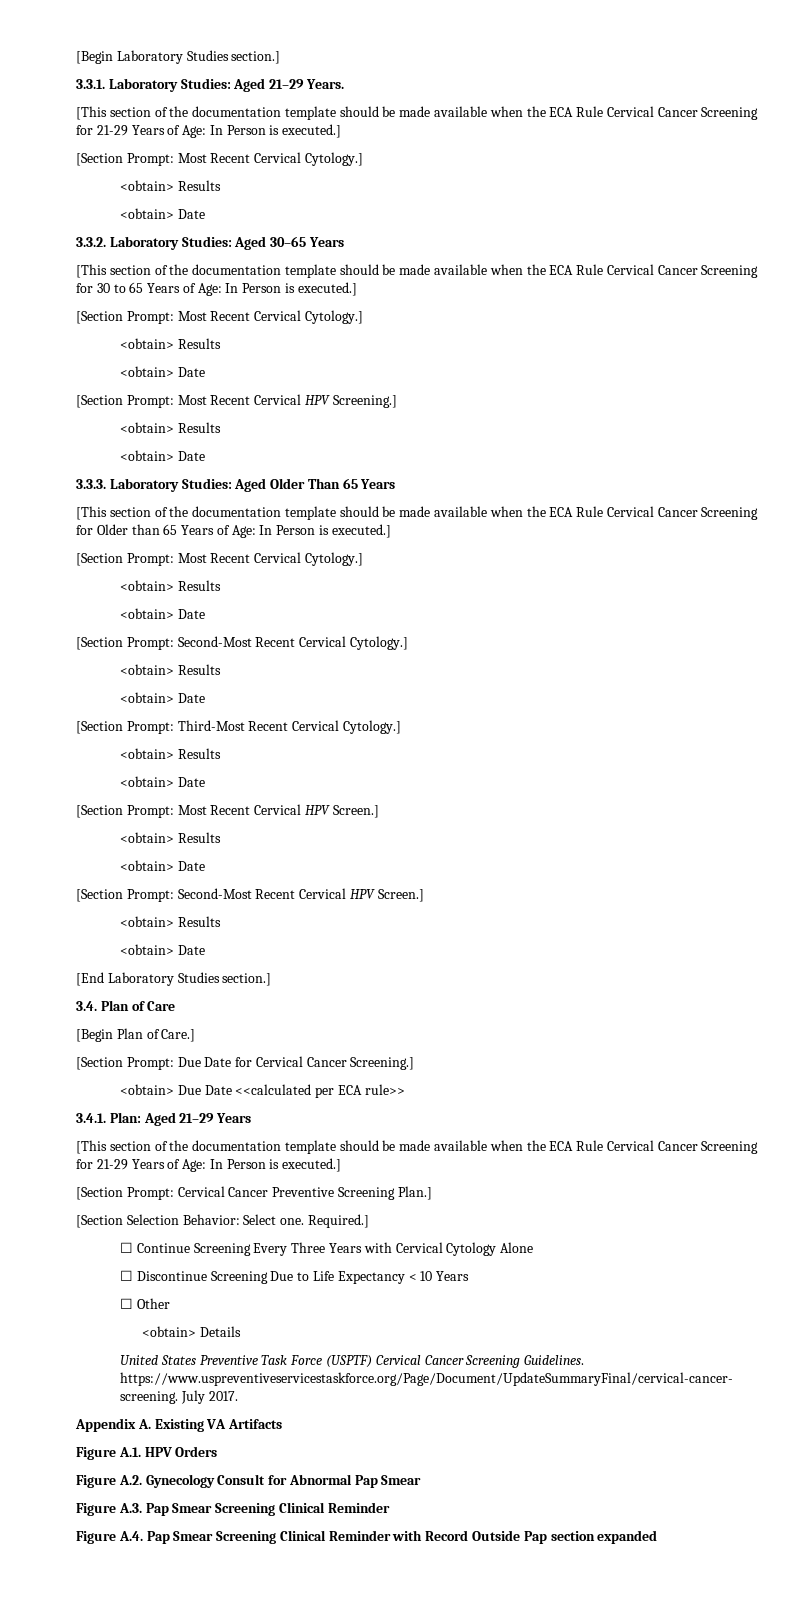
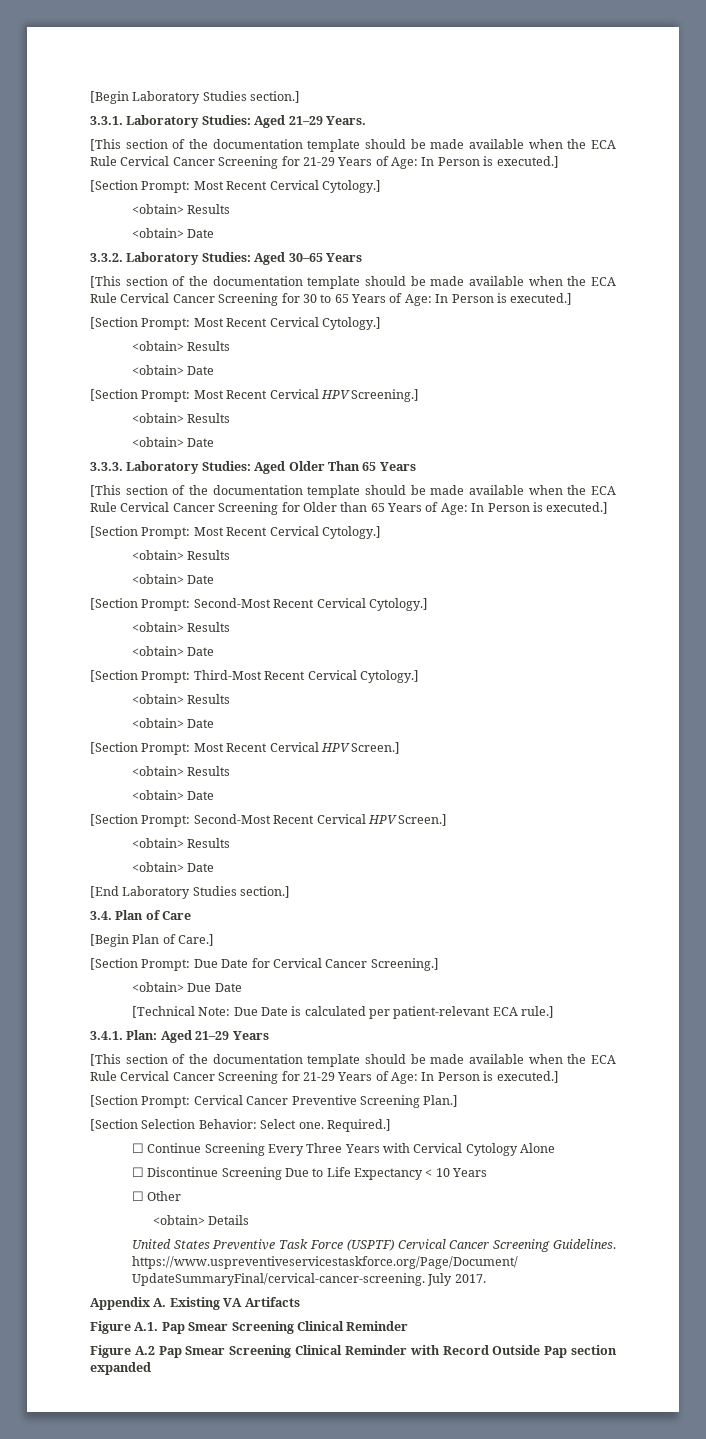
- <obtain> Due Date <<calculated per ECA rule>>
+ <obtain> Due Date
+ [Technical Note: Due Date is calculated per patient-relevant ECA rule.]
- Figure A.1. HPV Orders
- Figure A.2. Gynecology Consult for Abnormal Pap Smear
- Figure A.3. Pap Smear Screening Clinical Reminder
+ Figure A.1. Pap Smear Screening Clinical Reminder
- Figure A.4. Pap Smear Screening Clinical Reminder with Record Outside Pap section expanded
+ Figure A.2 Pap Smear Screening Clinical Reminder with Record Outside Pap section expanded

